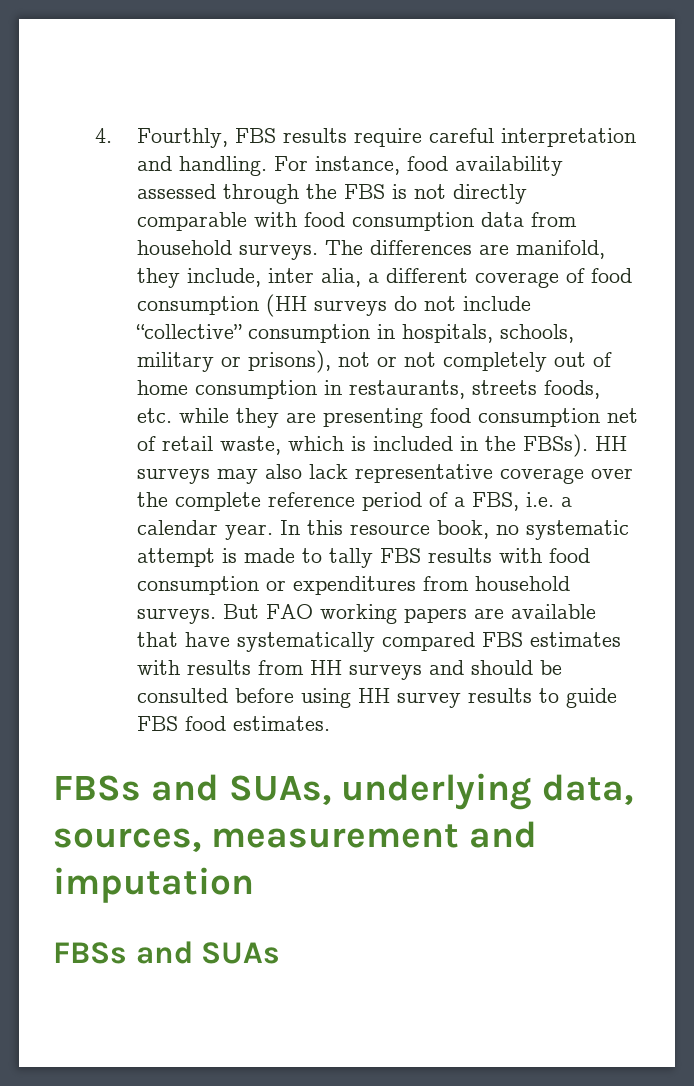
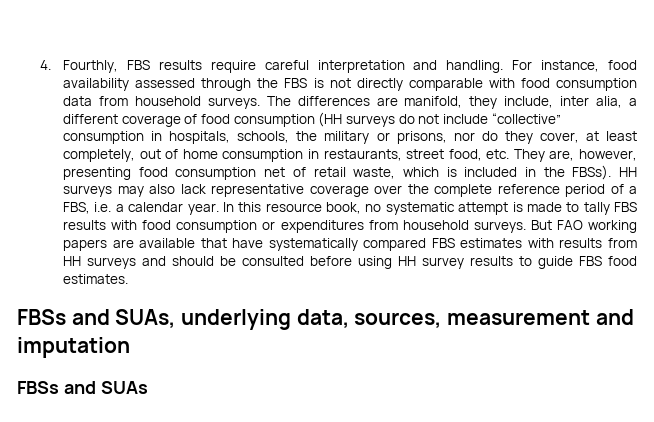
- The differences are manifold, they include, inter alia, a different coverage of food consumption (HH surveys do not include “collective” consumption in hospitals, schools, military or prisons), not or not completely out of home consumption in restaurants, streets foods, etc. while they are presenting food consumption net of retail waste, which is included in the FBSs).
+ The differences are manifold, they include, inter alia, a different coverage of food consumption (HH surveys do not include “collective” consumption in hospitals, schools, the military or prisons, nor do they cover, at least completely, out of home consumption in restaurants, street food, etc. They are, however, presenting food consumption net of retail waste, which is included in the FBSs).

